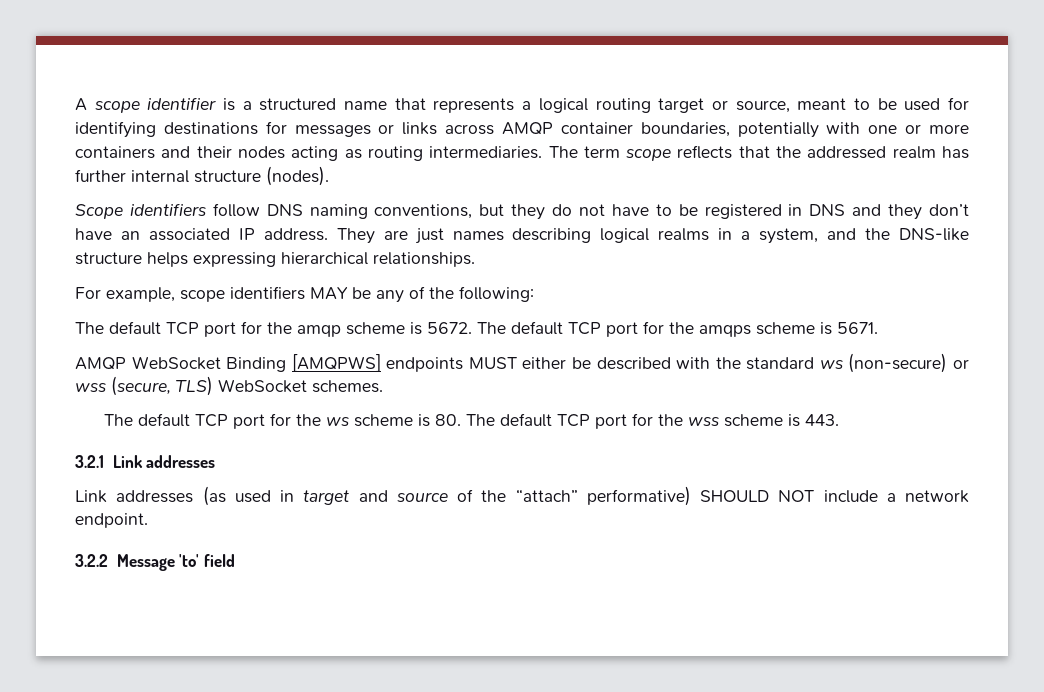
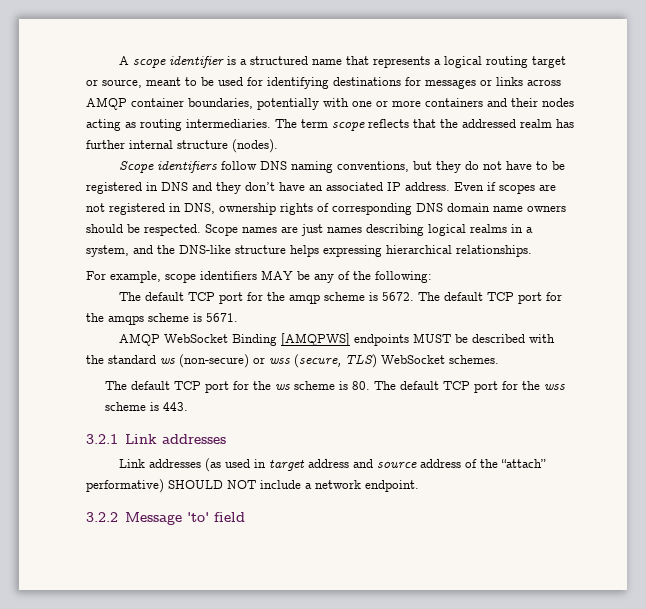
- They are just names describing logical realms in a system, and the DNS-like structure helps expressing hierarchical relationships.
+ Even if scopes are not registered in DNS, ownership rights of corresponding DNS domain name owners should be respected. Scope names are just names describing logical realms in a system, and the DNS-like structure helps expressing hierarchical relationships.
- AMQP WebSocket Binding [AMQPWS] endpoints MUST either be described with the standard ws (non-secure) or wss (secure, TLS) WebSocket schemes.
+ AMQP WebSocket Binding [AMQPWS] endpoints MUST be described with the standard ws (non-secure) or wss (secure, TLS) WebSocket schemes.
- Link addresses (as used in target and source of the “attach” performative) SHOULD NOT include a network endpoint.
+ Link addresses (as used in target address and source address of the “attach” performative) SHOULD NOT include a network endpoint.

